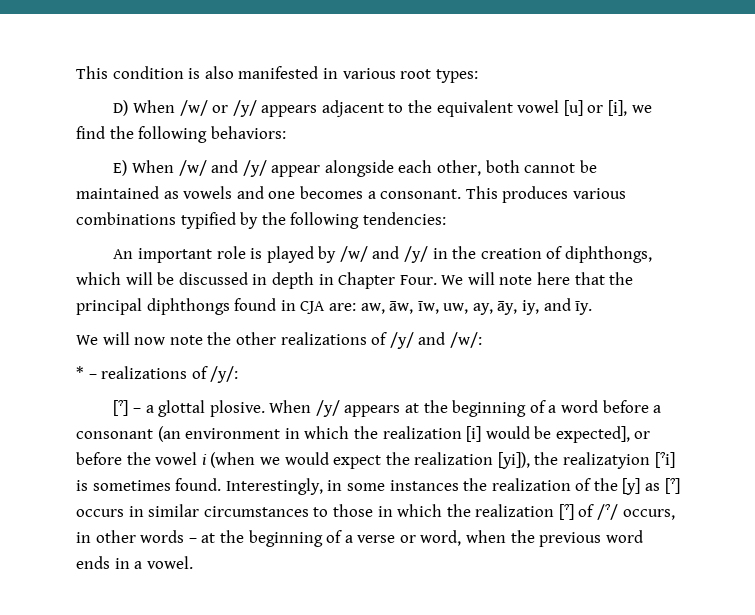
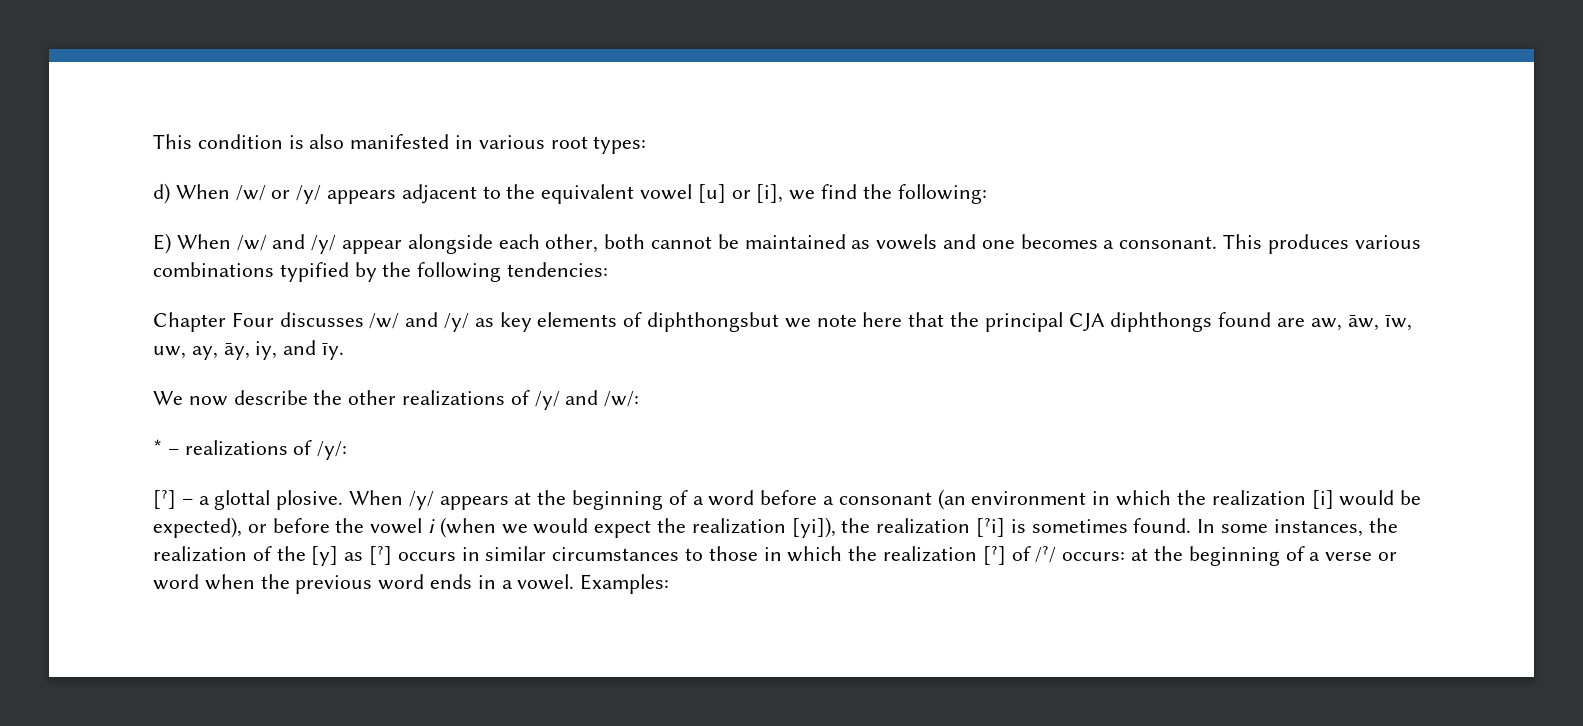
- D) When /w/ or /y/ appears adjacent to the equivalent vowel [u] or [i], we find the following behaviors:
+ d) When /w/ or /y/ appears adjacent to the equivalent vowel [u] or [i], we find the following:
- An important role is played by /w/ and /y/ in the creation of diphthongs, which will be discussed in depth in Chapter Four. We will note here that the principal diphthongs found in CJA are: aw, āw, īw, uw, ay, āy, iy, and īy.
+ Chapter Four discusses /w/ and /y/ as key elements of diphthongsbut we note here that the principal CJA diphthongs found are aw, āw, īw, uw, ay, āy, iy, and īy.
- We will now note the other realizations of /y/ and /w/:
+ We now describe the other realizations of /y/ and /w/:
- When /y/ appears at the beginning of a word before a consonant (an environment in which the realization [i] would be expected], or before the vowel i (when we would expect the realization [yi]), the realizatyion [ˀi] is sometimes found.
+ When /y/ appears at the beginning of a word before a consonant (an environment in which the realization [i] would be expected), or before the vowel i (when we would expect the realization [yi]), the realization [ˀi] is sometimes found.
- Interestingly, in some instances the realization of the [y] as [ˀ] occurs in similar circumstances to those in which the realization [ˀ] of /ˀ/ occurs, in other words – at the beginning of a verse or word, when the previous word ends in a vowel.
+ In some instances, the realization of the [y] as [ˀ] occurs in similar circumstances to those in which the realization [ˀ] of /ˀ/ occurs: at the beginning of a verse or word when the previous word ends in a vowel.
+ Examples:

